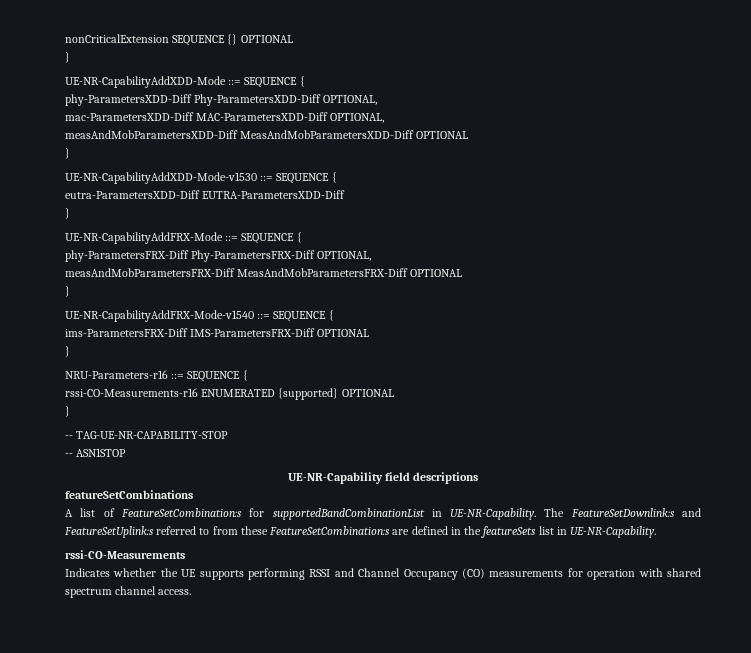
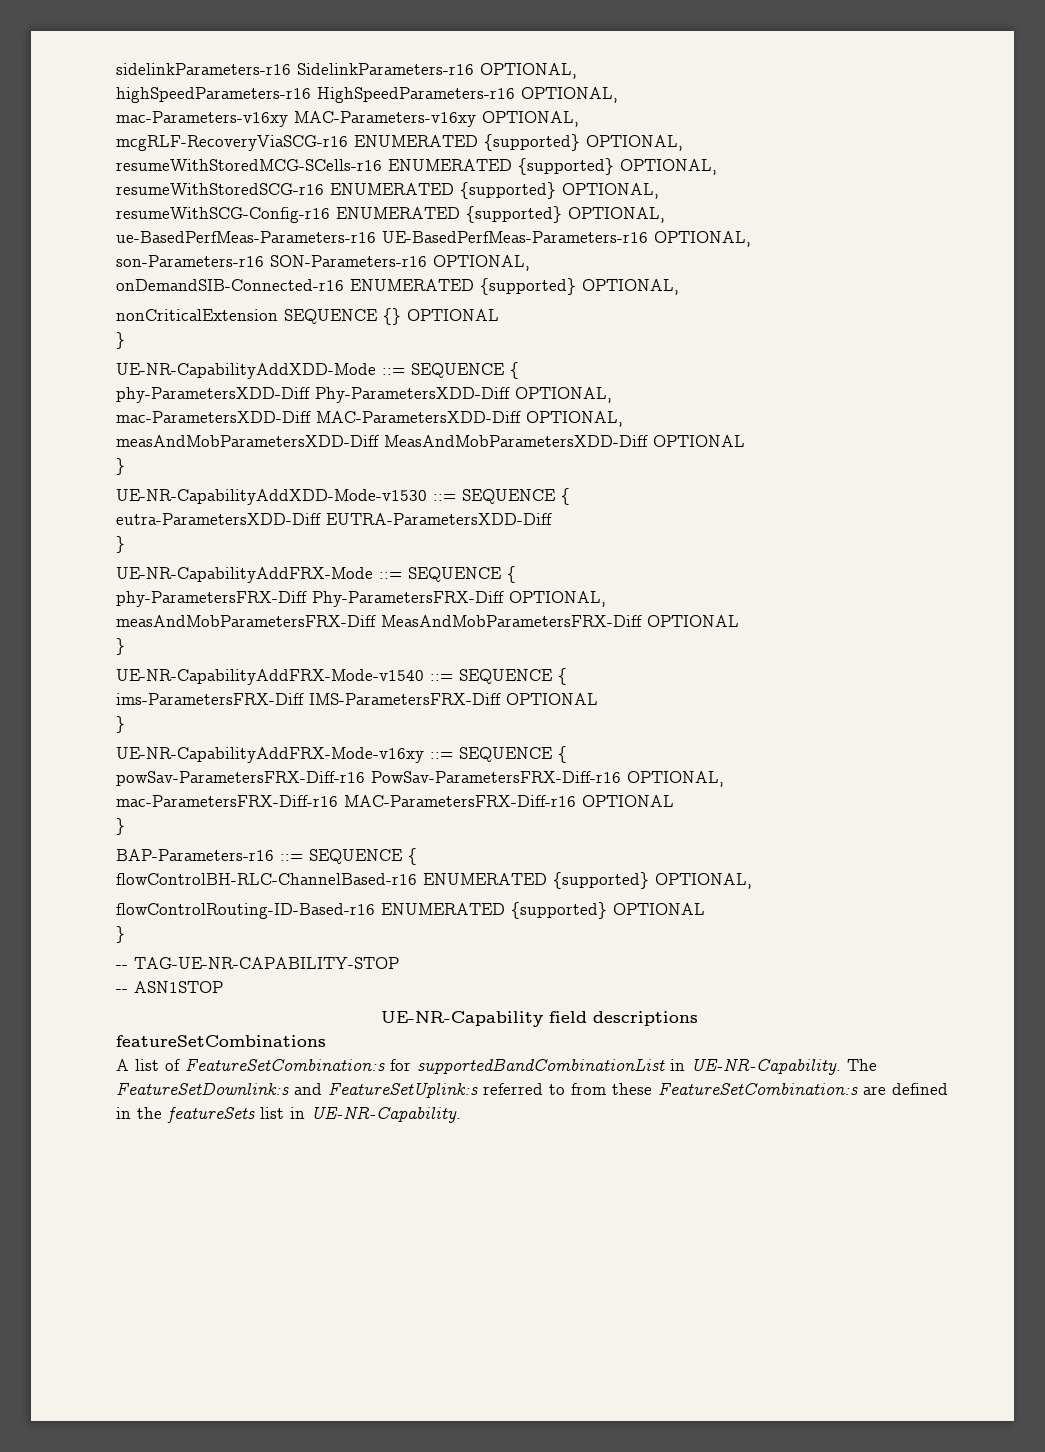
+ sidelinkParameters-r16 SidelinkParameters-r16 OPTIONAL,
+ highSpeedParameters-r16 HighSpeedParameters-r16 OPTIONAL,
+ mac-Parameters-v16xy MAC-Parameters-v16xy OPTIONAL,
+ mcgRLF-RecoveryViaSCG-r16 ENUMERATED {supported} OPTIONAL,
+ resumeWithStoredMCG-SCells-r16 ENUMERATED {supported} OPTIONAL,
+ resumeWithStoredSCG-r16 ENUMERATED {supported} OPTIONAL,
+ resumeWithSCG-Config-r16 ENUMERATED {supported} OPTIONAL,
+ ue-BasedPerfMeas-Parameters-r16 UE-BasedPerfMeas-Parameters-r16 OPTIONAL,
+ son-Parameters-r16 SON-Parameters-r16 OPTIONAL,
+ onDemandSIB-Connected-r16 ENUMERATED {supported} OPTIONAL,
- NRU-Parameters-r16 ::= SEQUENCE {
- rssi-CO-Measurements-r16 ENUMERATED {supported} OPTIONAL
+ UE-NR-CapabilityAddFRX-Mode-v16xy ::= SEQUENCE {
+ powSav-ParametersFRX-Diff-r16 PowSav-ParametersFRX-Diff-r16 OPTIONAL,
+ mac-ParametersFRX-Diff-r16 MAC-ParametersFRX-Diff-r16 OPTIONAL
+ }
+ BAP-Parameters-r16 ::= SEQUENCE {
+ flowControlBH-RLC-ChannelBased-r16 ENUMERATED {supported} OPTIONAL,
+ flowControlRouting-ID-Based-r16 ENUMERATED {supported} OPTIONAL
- rssi-CO-Measurements
- Indicates whether the UE supports performing RSSI and Channel Occupancy (CO) measurements for operation with shared spectrum channel access.

